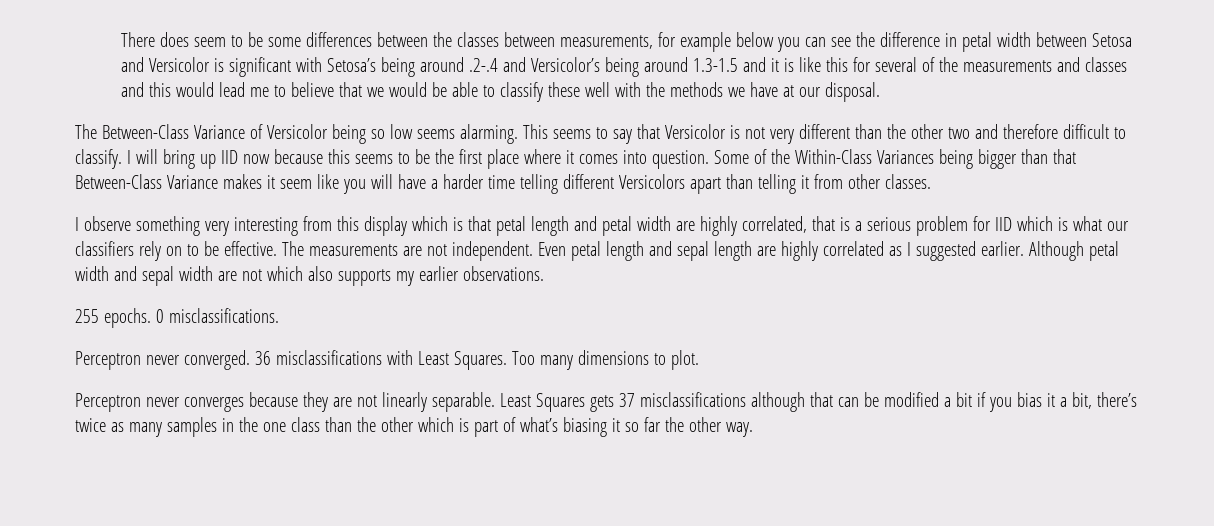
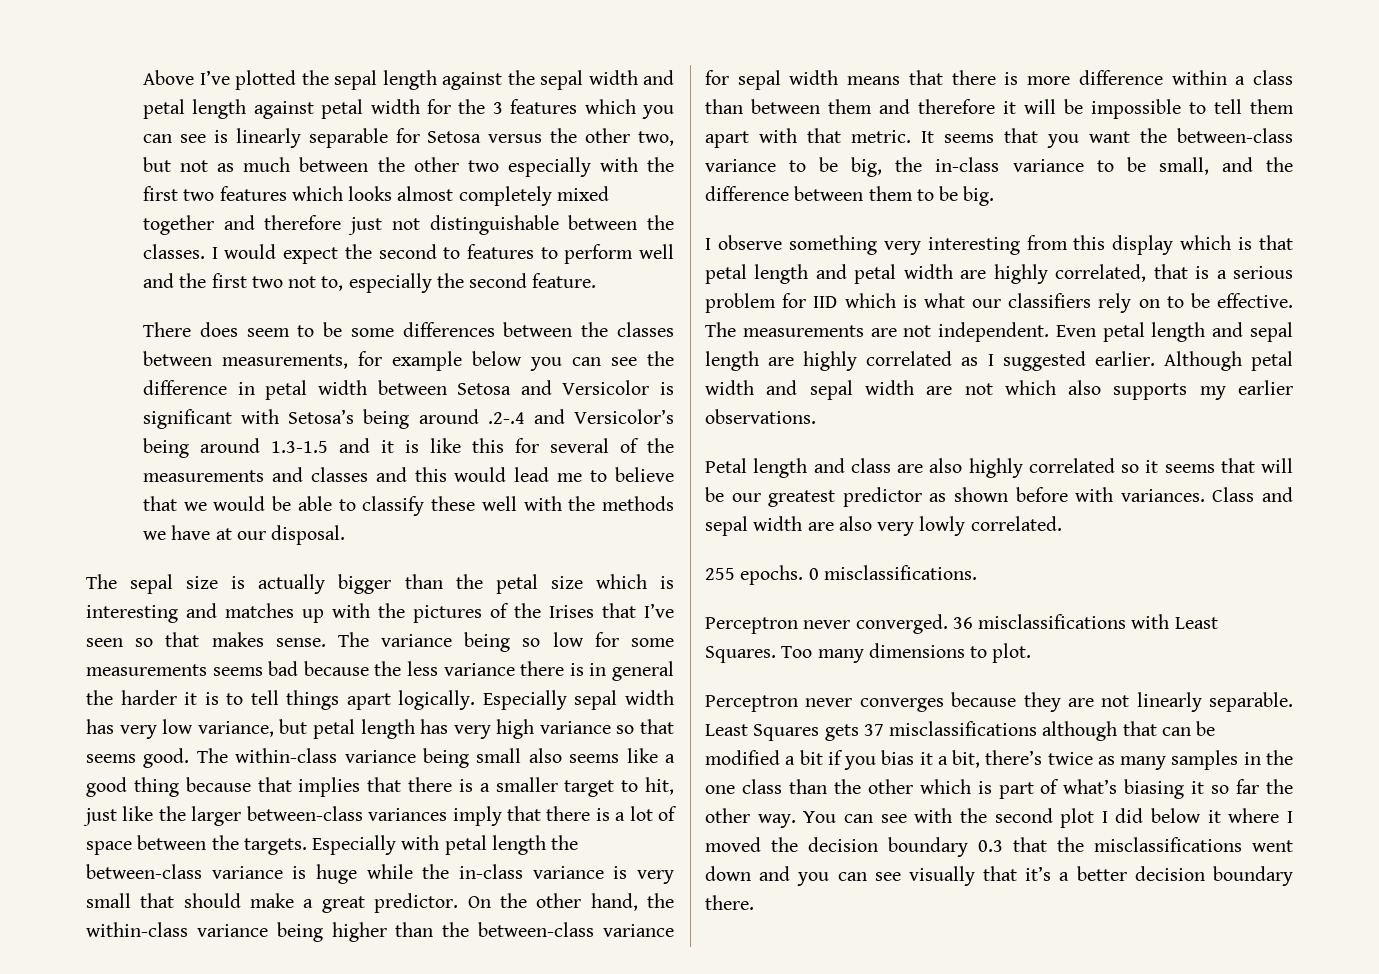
+ Above I’ve plotted the sepal length against the sepal width and petal length against petal width for the 3 features which you can see is linearly separable for Setosa versus the other two, but not as much between the other two especially with the first two features which looks almost completely mixed together and therefore just not distinguishable between the classes. I would expect the second to features to perform well and the first two not to, especially the second feature.
- The Between-Class Variance of Versicolor being so low seems alarming. This seems to say that Versicolor is not very different than the other two and therefore difficult to classify. I will bring up IID now because this seems to be the first place where it comes into question. Some of the Within-Class Variances being bigger than that Between-Class Variance makes it seem like you will have a harder time telling different Versicolors apart than telling it from other classes.
+ The sepal size is actually bigger than the petal size which is interesting and matches up with the pictures of the Irises that I’ve seen so that makes sense. The variance being so low for some measurements seems bad because the less variance there is in general the harder it is to tell things apart logically. Especially sepal width has very low variance, but petal length has very high variance so that seems good. The within-class variance being small also seems like a good thing because that implies that there is a smaller target to hit, just like the larger between-class variances imply that there is a lot of space between the targets. Especially with petal length the between-class variance is huge while the in-class variance is very small that should make a great predictor. On the other hand, the within-class variance being higher than the between-class variance for sepal width means that there is more difference within a class than between them and therefore it will be impossible to tell them apart with that metric. It seems that you want the between-class variance to be big, the in-class variance to be small, and the difference between them to be big.
+ Petal length and class are also highly correlated so it seems that will be our greatest predictor as shown before with variances. Class and sepal width are also very lowly correlated.
+ You can see with the second plot I did below it where I moved the decision boundary 0.3 that the misclassifications went down and you can see visually that it’s a better decision boundary there.

